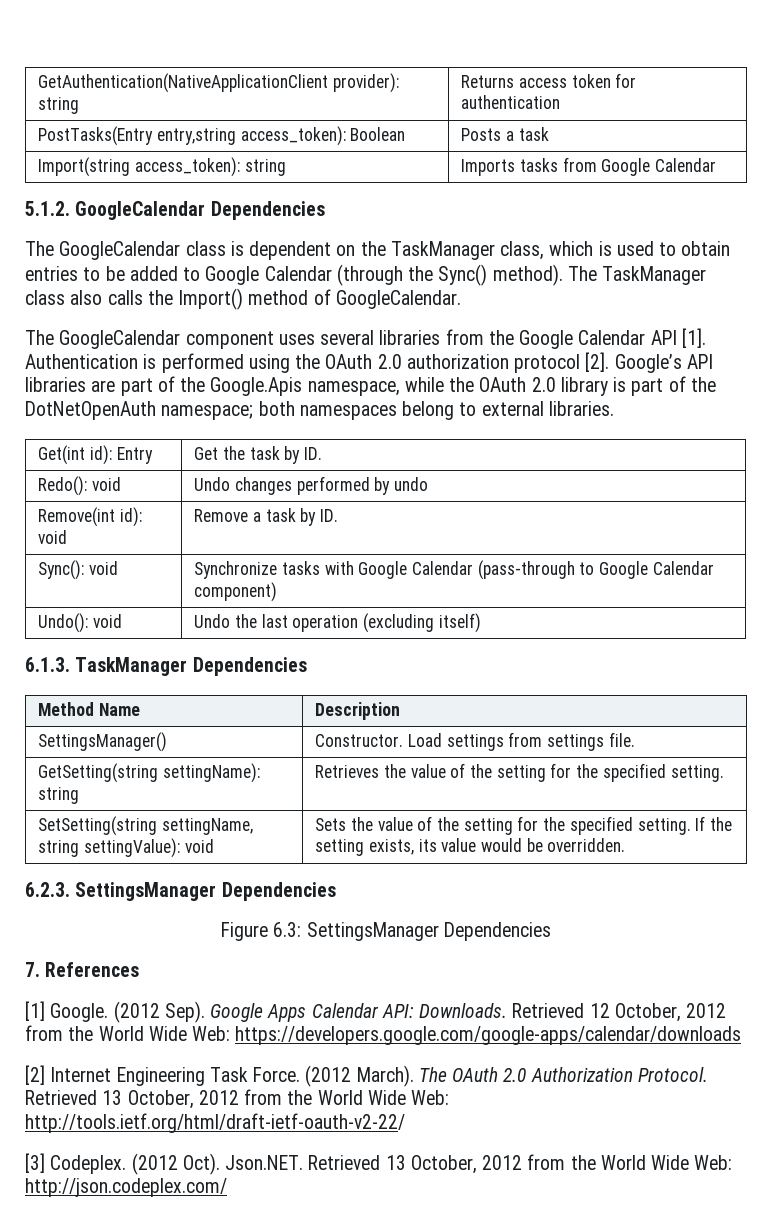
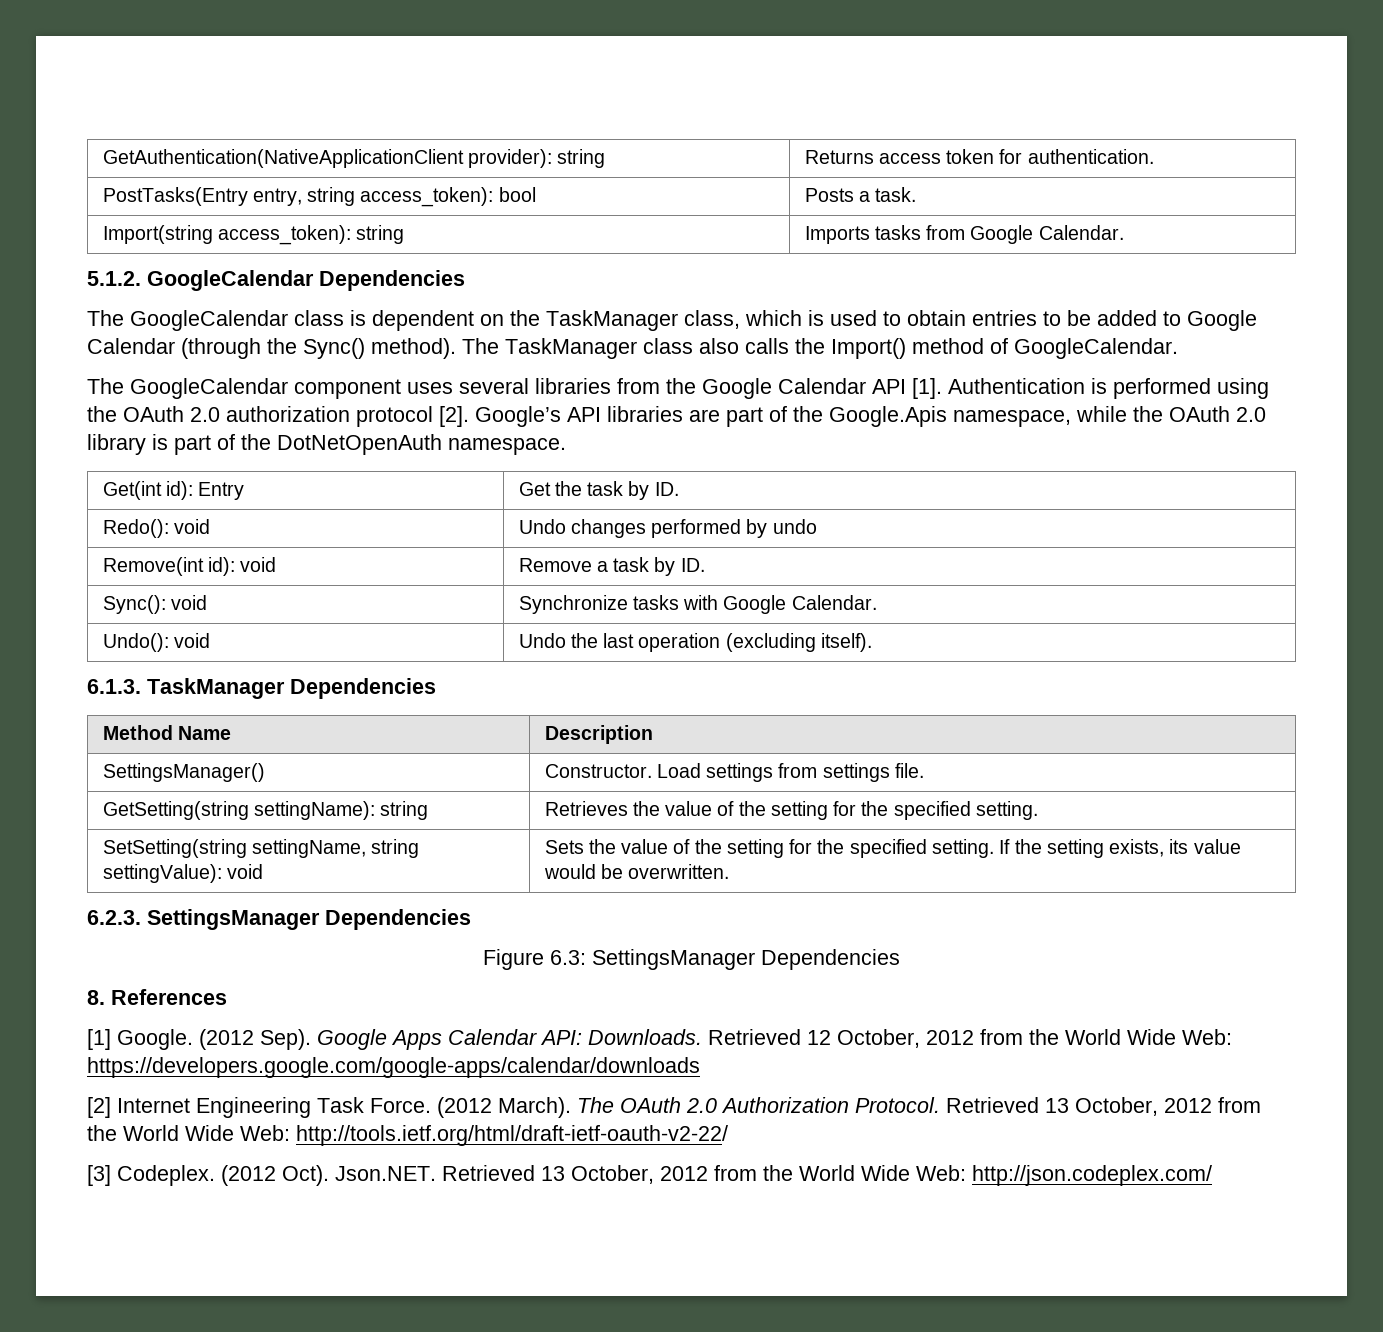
- GetAuthentication(NativeApplicationClient provider): string | Returns access token for authentication
+ GetAuthentication(NativeApplicationClient provider): string | Returns access token for authentication.
- PostTasks(Entry entry,string access_token): Boolean | Posts a task
+ PostTasks(Entry entry, string access_token): bool | Posts a task.
- Import(string access_token): string | Imports tasks from Google Calendar
+ Import(string access_token): string | Imports tasks from Google Calendar.
- Google’s API libraries are part of the Google.Apis namespace, while the OAuth 2.0 library is part of the DotNetOpenAuth namespace; both namespaces belong to external libraries.
+ Google’s API libraries are part of the Google.Apis namespace, while the OAuth 2.0 library is part of the DotNetOpenAuth namespace.
- Sync(): void | Synchronize tasks with Google Calendar (pass-through to Google Calendar component)
+ Sync(): void | Synchronize tasks with Google Calendar.
- Undo(): void | Undo the last operation (excluding itself)
+ Undo(): void | Undo the last operation (excluding itself).
- SetSetting(string settingName, string settingValue): void | Sets the value of the setting for the specified setting. If the setting exists, its value would be overridden.
+ SetSetting(string settingName, string settingValue): void | Sets the value of the setting for the specified setting. If the setting exists, its value would be overwritten.
- 7. References
+ 8. References

